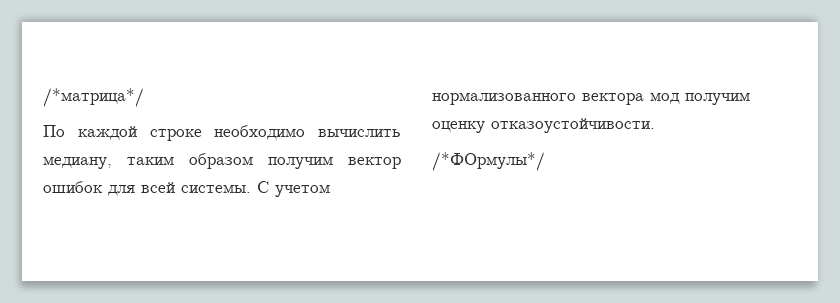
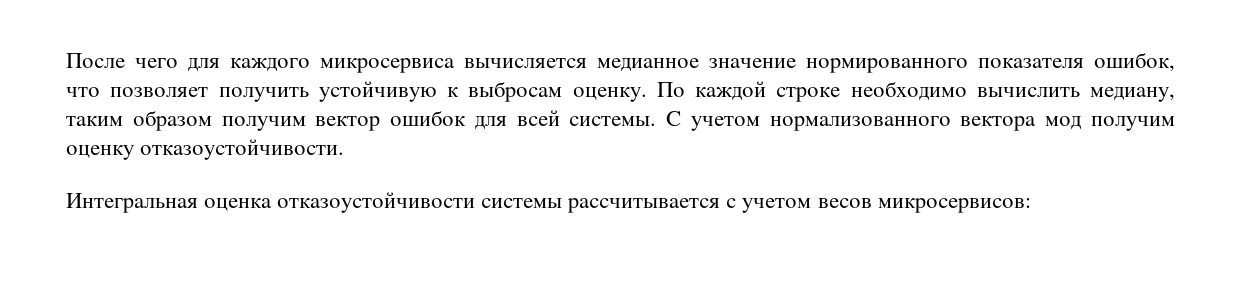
- /*матрица*/
- По каждой строке необходимо вычислить медиану, таким образом получим вектор ошибок для всей системы.
+ После чего для каждого микросервиса вычисляется медианное значение нормированного показателя ошибок, что позволяет получить устойчивую к выбросам оценку. По каждой строке необходимо вычислить медиану, таким образом получим вектор ошибок для всей системы.
- /*ФОрмулы*/
+ Интегральная оценка отказоустойчивости системы рассчитывается с учетом весов микросервисов:

